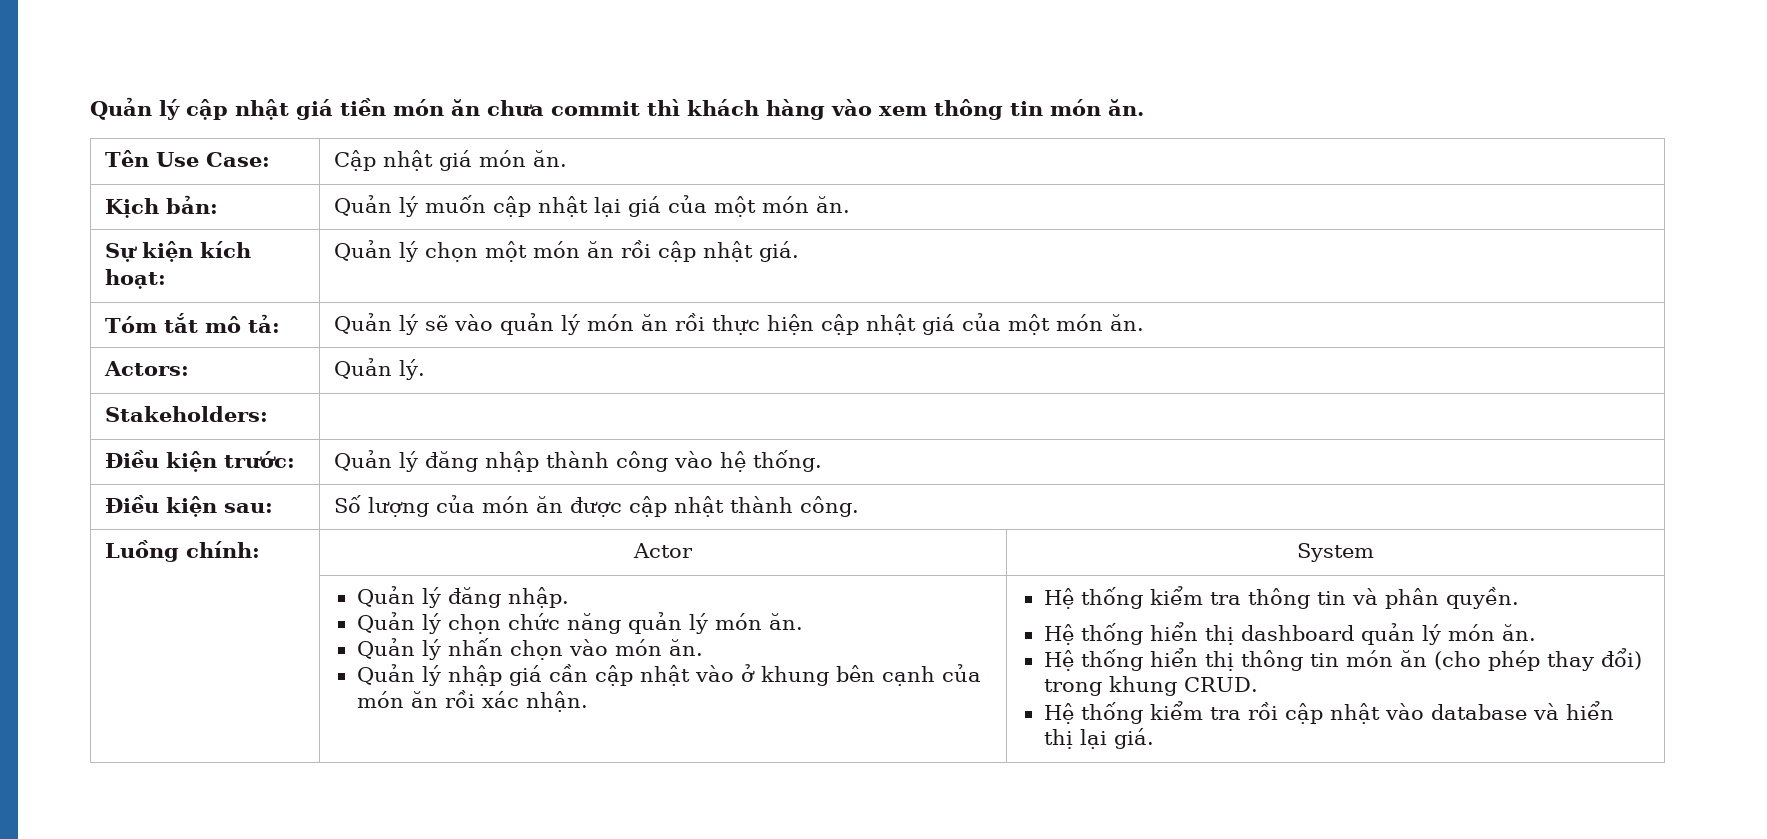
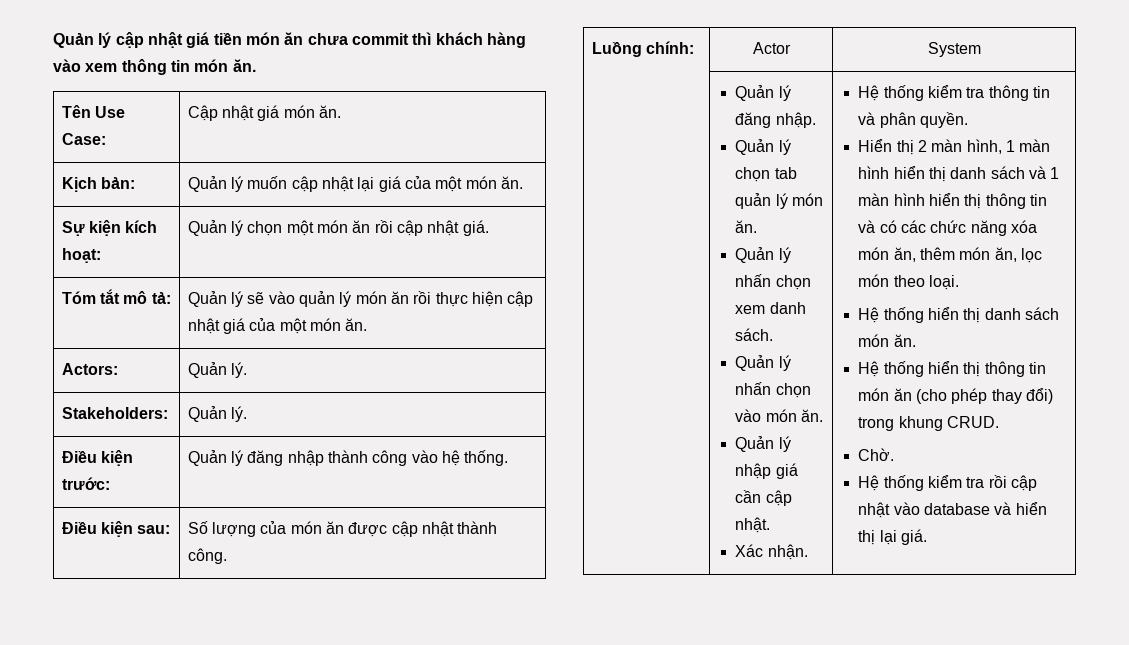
- Stakeholders: |
+ Stakeholders: | Quản lý.
- Quản lý chọn chức năng quản lý món ăn.
+ Quản lý chọn tab quản lý món ăn.
+ Quản lý nhấn chọn xem danh sách.
- Quản lý nhập giá cần cập nhật vào ở khung bên cạnh của món ăn rồi xác nhận.
+ Quản lý nhập giá cần cập nhật.
+ Xác nhận.
- Hệ thống hiển thị dashboard quản lý món ăn.
+ Hiển thị 2 màn hình, 1 màn hình hiển thị danh sách và 1 màn hình hiển thị thông tin và có các chức năng xóa món ăn, thêm món ăn, lọc món theo loại.
+ Hệ thống hiển thị danh sách món ăn.
+ Chờ.

